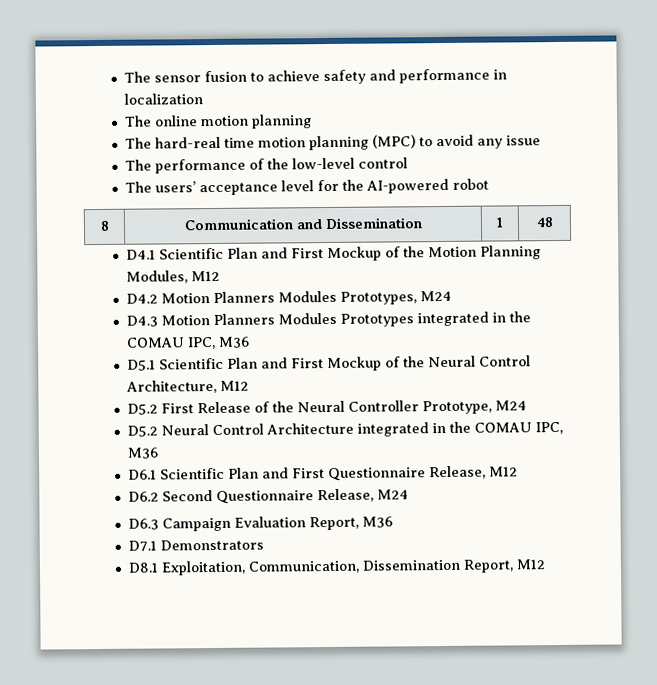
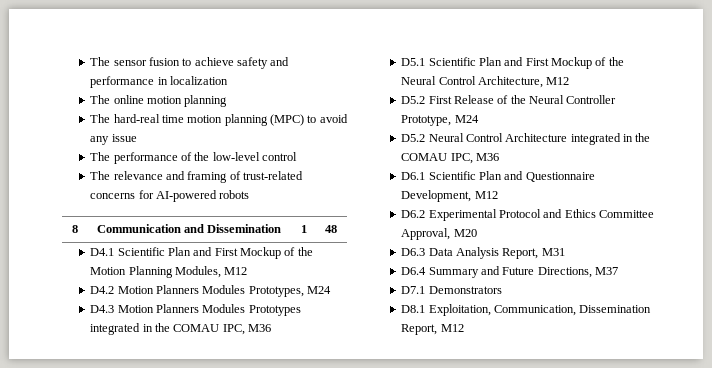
- The users’ acceptance level for the AI-powered robot
+ The relevance and framing of trust-related concerns for AI-powered robots
- D6.1 Scientific Plan and First Questionnaire Release, M12
+ D6.1 Scientific Plan and Questionnaire Development, M12
- D6.2 Second Questionnaire Release, M24
- D6.3 Campaign Evaluation Report, M36
+ D6.2 Experimental Protocol and Ethics Committee Approval, M20
+ D6.3 Data Analysis Report, M31
+ D6.4 Summary and Future Directions, M37

